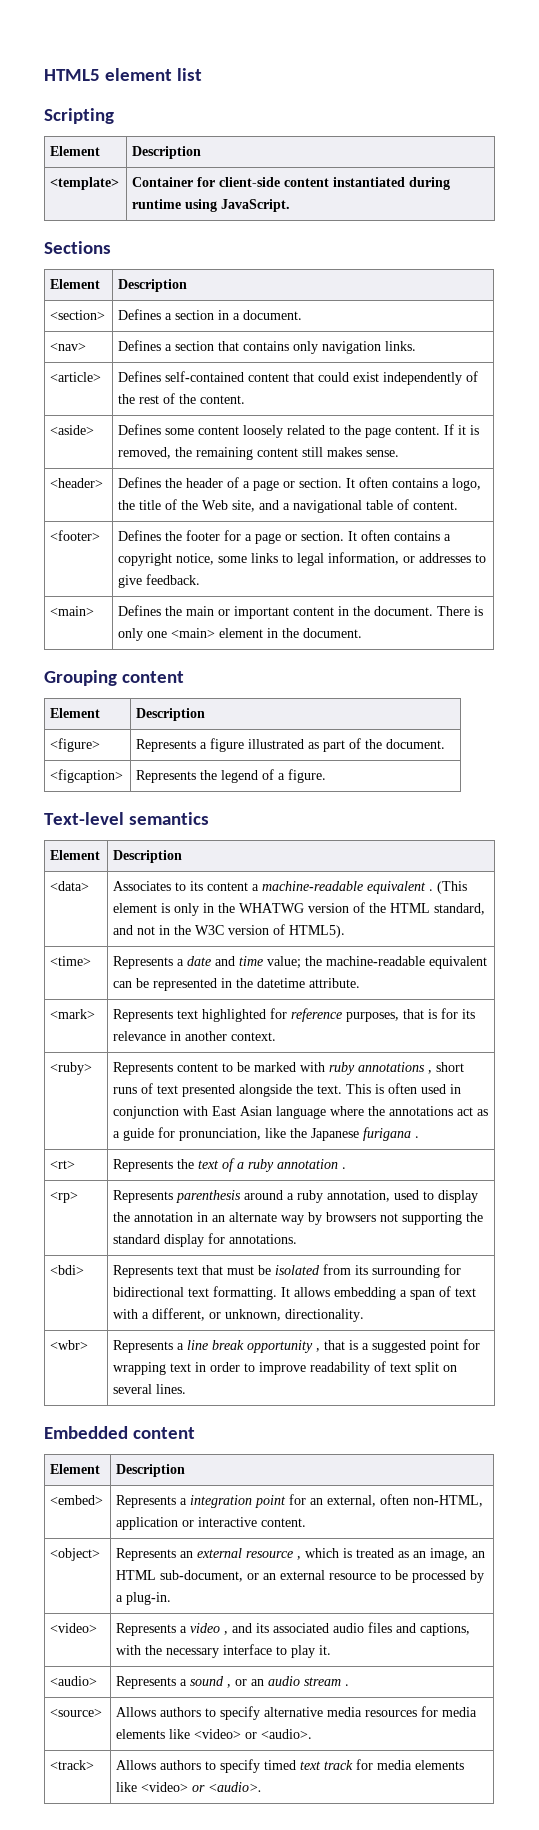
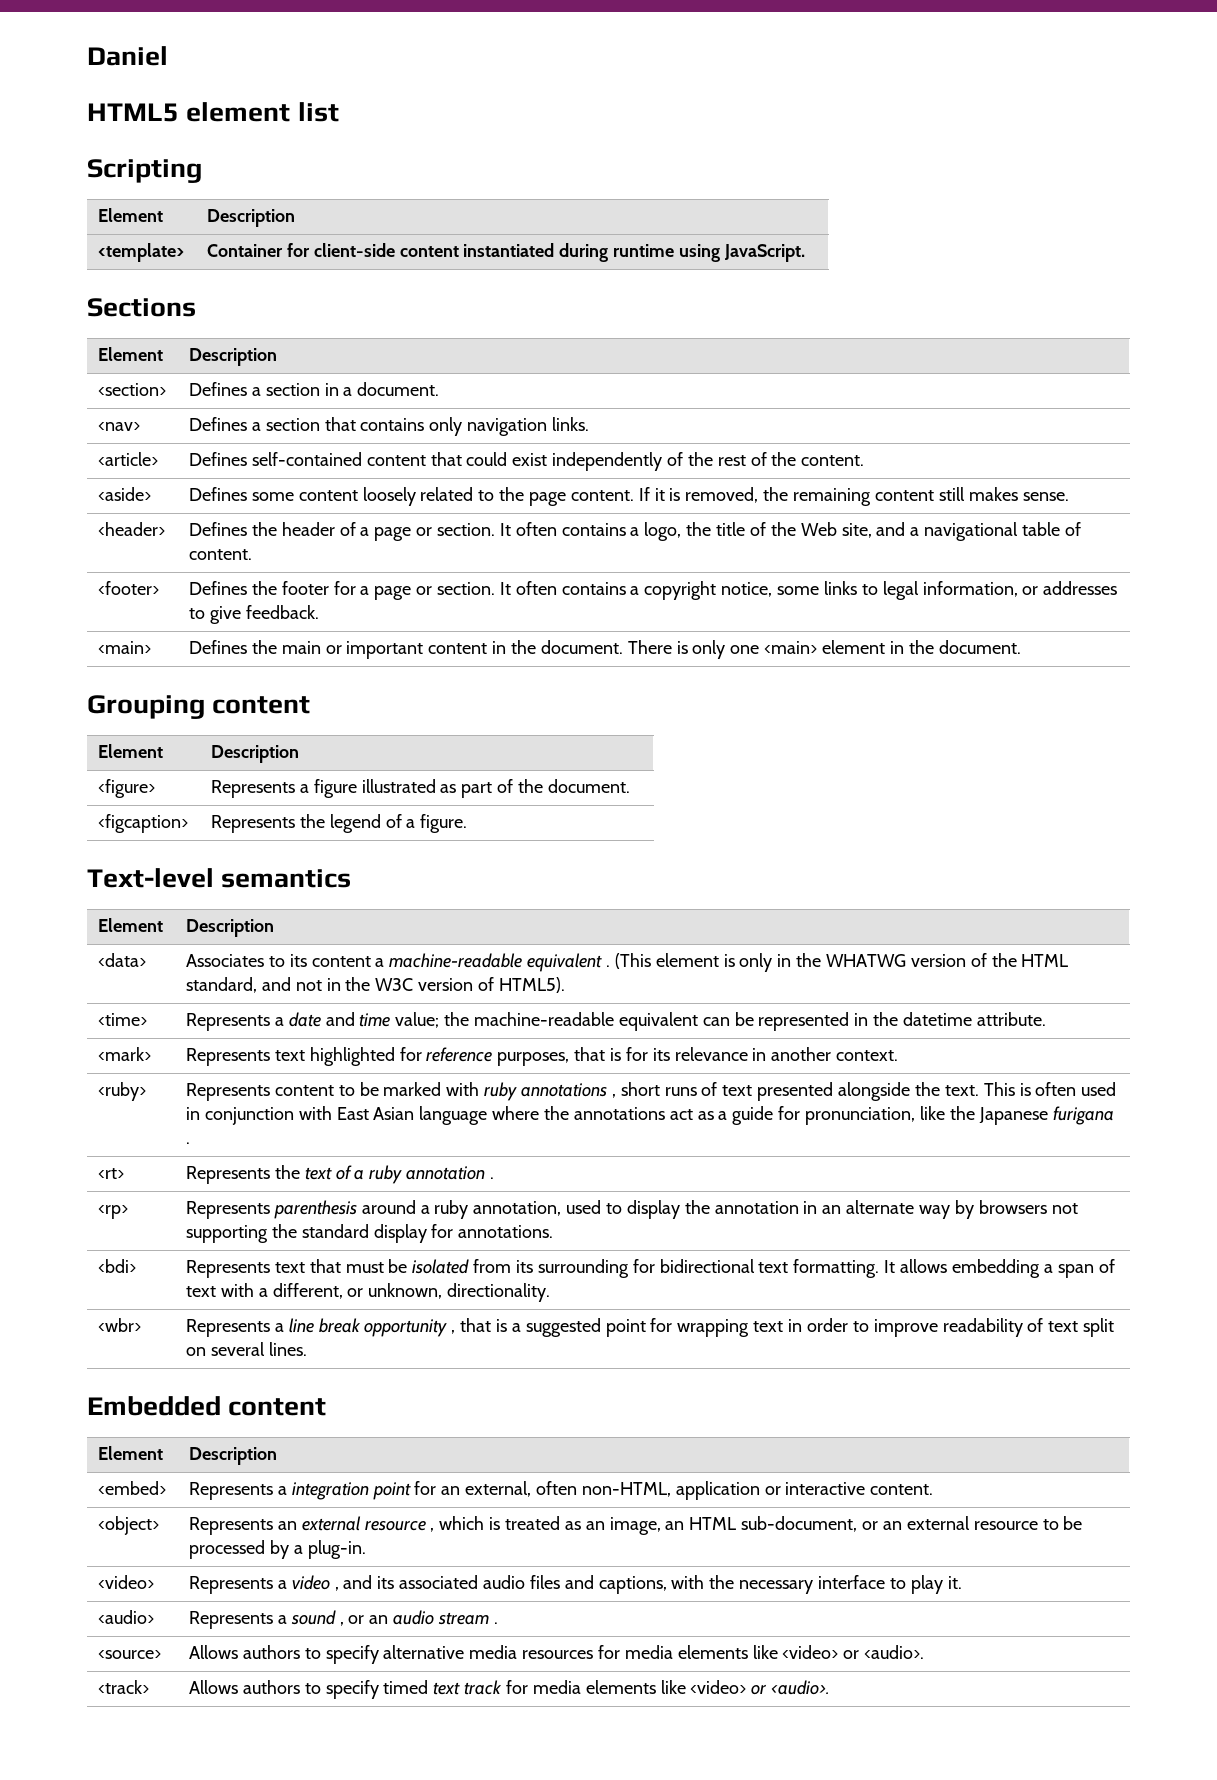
+ Daniel

